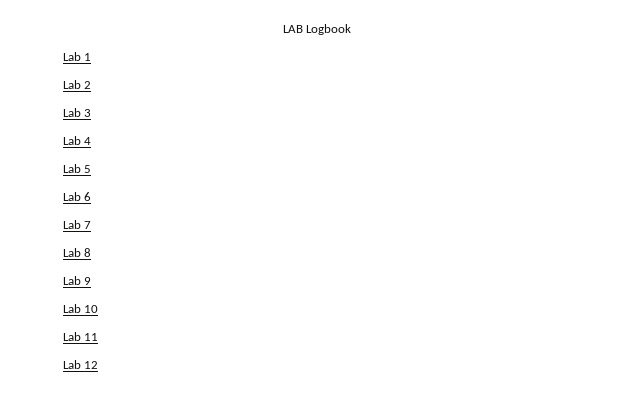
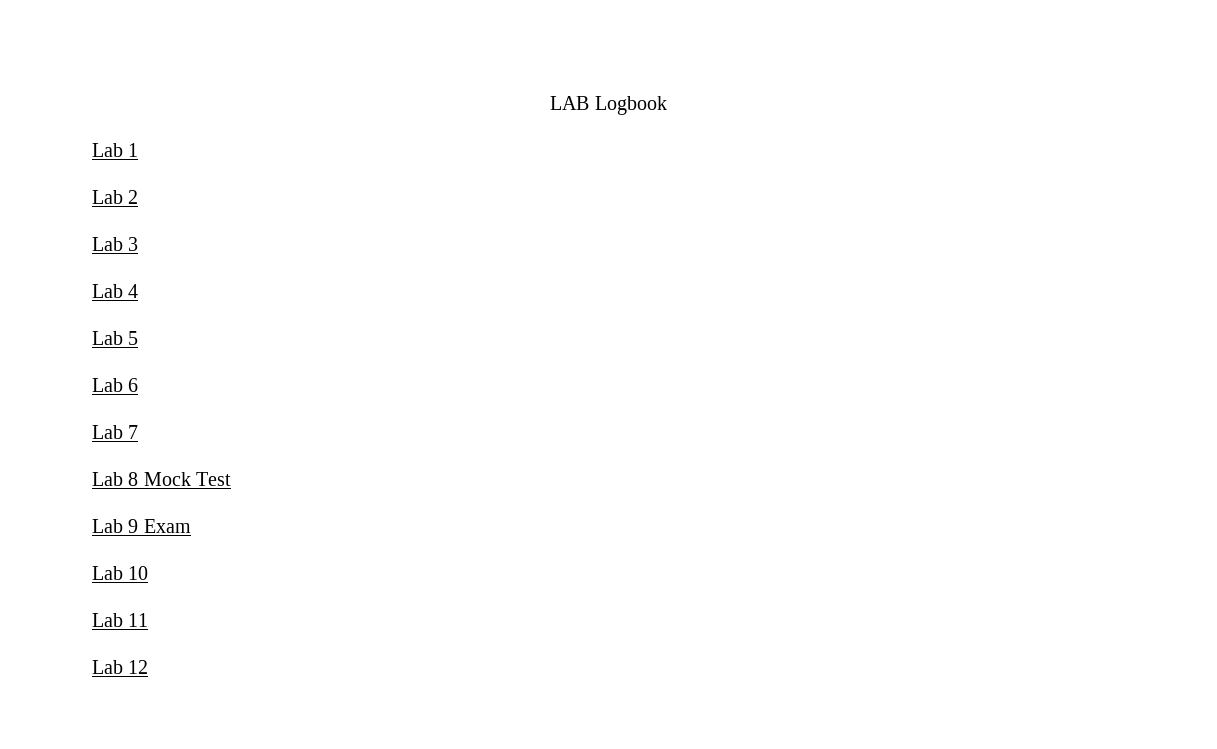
- Lab 8
+ Lab 8 Mock Test
- Lab 9
+ Lab 9 Exam

